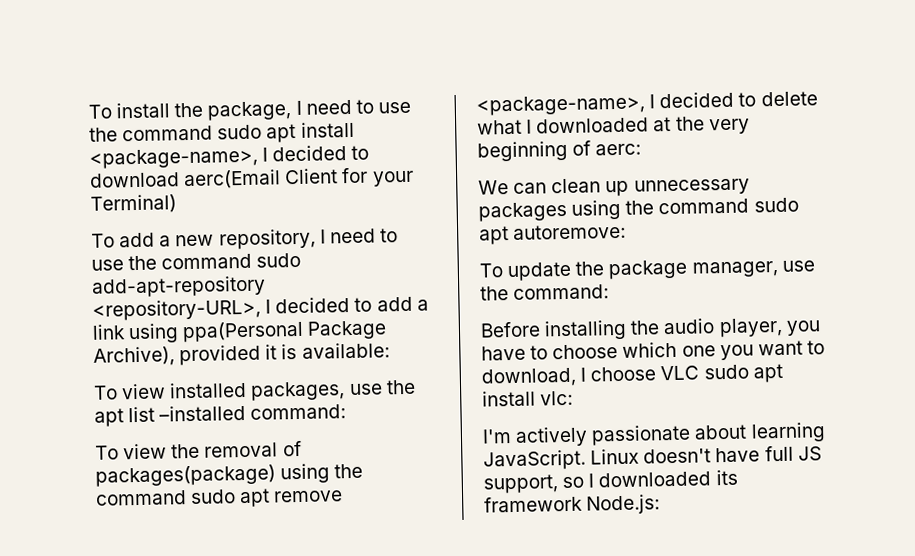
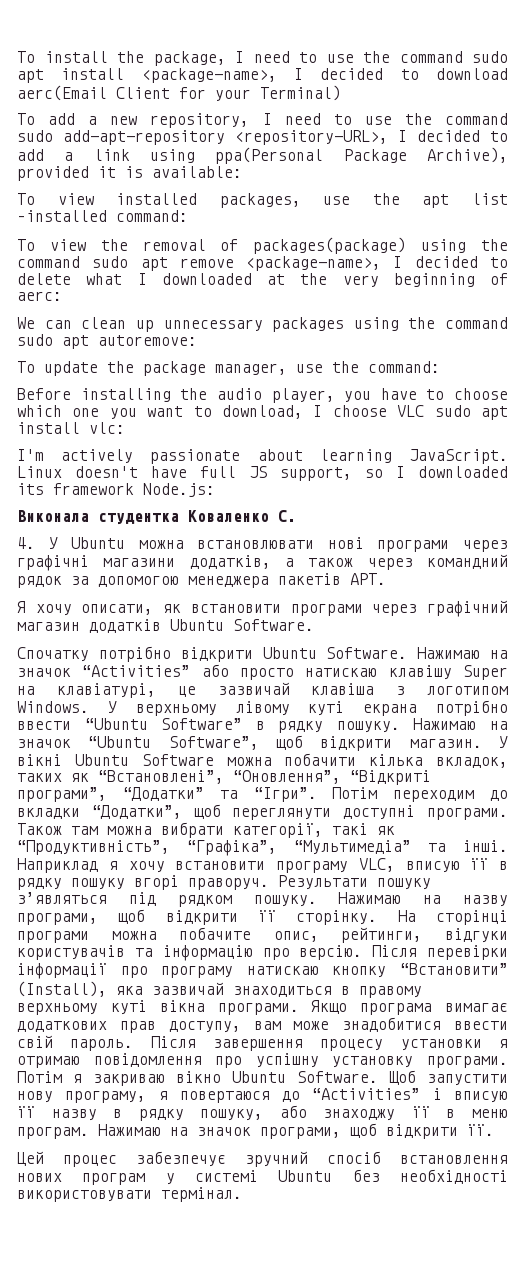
+ Виконала студентка Коваленко С.
+ 4. У Ubuntu можна встановлювати нові програми через графічні магазини додатків, а також через командний рядок за допомогою менеджера пакетів APT.
+ Я хочу описати, як встановити програми через графічний магазин додатків Ubuntu Software.
+ Спочатку потрібно відкрити Ubuntu Software. Нажимаю на значок “Activities” або просто натискаю клавішу Super на клавіатурі, це зазвичай клавіша з логотипом Windows. У верхньому лівому куті екрана потрібно ввести “Ubuntu Software” в рядку пошуку. Нажимаю на значок “Ubuntu Software”, щоб відкрити магазин. У вікні Ubuntu Software можна побачити кілька вкладок, таких як “Встановлені”, “Оновлення”, “Відкриті програми”, “Додатки” та “Ігри”. Потім переходим до вкладки “Додатки”, щоб переглянути доступні програми. Також там можна вибрати категорії, такі як “Продуктивність”, “Графіка”, “Мультимедіа” та інші. Наприклад я хочу встановити програму VLC, вписую її в рядку пошуку вгорі праворуч. Результати пошуку з’являться під рядком пошуку. Нажимаю на назву програми, щоб відкрити її сторінку. На сторінці програми можна побачите опис, рейтинги, відгуки користувачів та інформацію про версію. Після перевірки інформації про програму натискаю кнопку “Встановити” (Install), яка зазвичай знаходиться в правому верхньому куті вікна програми. Якщо програма вимагає додаткових прав доступу, вам може знадобитися ввести свій пароль. Після завершення процесу установки я отримаю повідомлення про успішну установку програми. Потім я закриваю вікно Ubuntu Software. Щоб запустити нову програму, я повертаюся до “Activities” і вписую її назву в рядку пошуку, або знаходжу її в меню програм. Нажимаю на значок програми, щоб відкрити її.
+ Цей процес забезпечує зручний спосіб встановлення нових програм у системі Ubuntu без необхідності використовувати термінал.

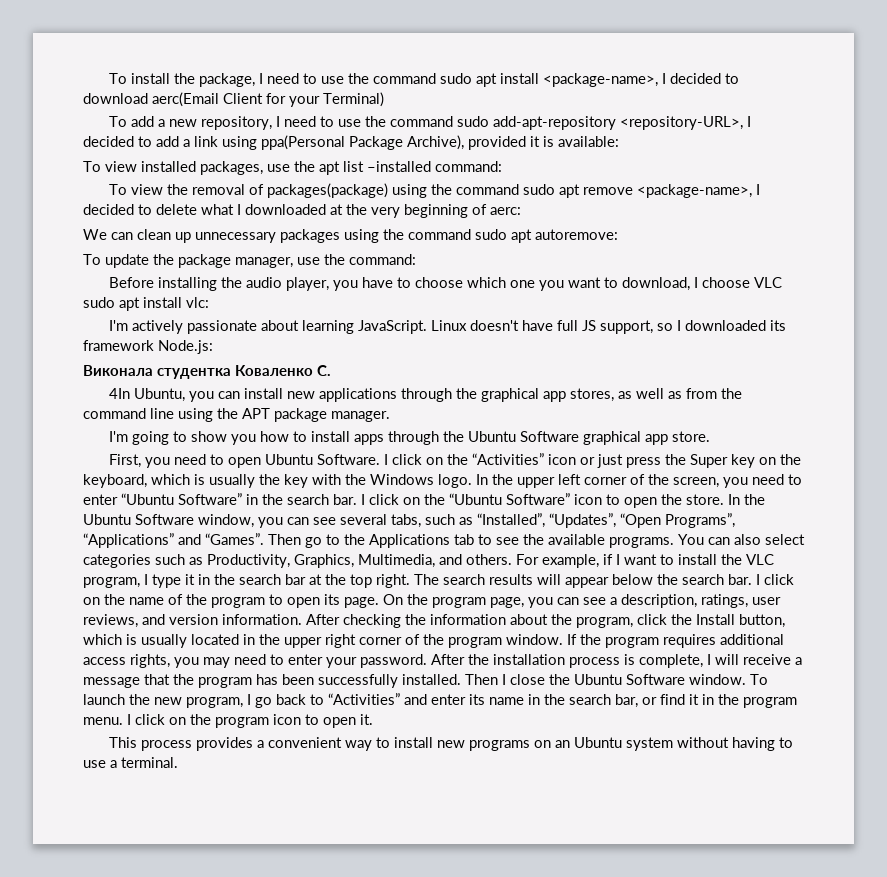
- 4. У Ubuntu можна встановлювати нові програми через графічні магазини додатків, а також через командний рядок за допомогою менеджера пакетів APT.
- Я хочу описати, як встановити програми через графічний магазин додатків Ubuntu Software.
- Спочатку потрібно відкрити Ubuntu Software. Нажимаю на значок “Activities” або просто натискаю клавішу Super на клавіатурі, це зазвичай клавіша з логотипом Windows. У верхньому лівому куті екрана потрібно ввести “Ubuntu Software” в рядку пошуку. Нажимаю на значок “Ubuntu Software”, щоб відкрити магазин. У вікні Ubuntu Software можна побачити кілька вкладок, таких як “Встановлені”, “Оновлення”, “Відкриті програми”, “Додатки” та “Ігри”. Потім переходим до вкладки “Додатки”, щоб переглянути доступні програми. Також там можна вибрати категорії, такі як “Продуктивність”, “Графіка”, “Мультимедіа” та інші. Наприклад я хочу встановити програму VLC, вписую її в рядку пошуку вгорі праворуч. Результати пошуку з’являться під рядком пошуку. Нажимаю на назву програми, щоб відкрити її сторінку. На сторінці програми можна побачите опис, рейтинги, відгуки користувачів та інформацію про версію. Після перевірки інформації про програму натискаю кнопку “Встановити” (Install), яка зазвичай знаходиться в правому верхньому куті вікна програми. Якщо програма вимагає додаткових прав доступу, вам може знадобитися ввести свій пароль. Після завершення процесу установки я отримаю повідомлення про успішну установку програми. Потім я закриваю вікно Ubuntu Software. Щоб запустити нову програму, я повертаюся до “Activities” і вписую її назву в рядку пошуку, або знаходжу її в меню програм. Нажимаю на значок програми, щоб відкрити її.
- Цей процес забезпечує зручний спосіб встановлення нових програм у системі Ubuntu без необхідності використовувати термінал.
+ 4In Ubuntu, you can install new applications through the graphical app stores, as well as from the command line using the APT package manager.
+ I'm going to show you how to install apps through the Ubuntu Software graphical app store.
+ First, you need to open Ubuntu Software. I click on the “Activities” icon or just press the Super key on the keyboard, which is usually the key with the Windows logo. In the upper left corner of the screen, you need to enter “Ubuntu Software” in the search bar. I click on the “Ubuntu Software” icon to open the store. In the Ubuntu Software window, you can see several tabs, such as “Installed”, “Updates”, “Open Programs”, “Applications” and “Games”. Then go to the Applications tab to see the available programs. You can also select categories such as Productivity, Graphics, Multimedia, and others. For example, if I want to install the VLC program, I type it in the search bar at the top right. The search results will appear below the search bar. I click on the name of the program to open its page. On the program page, you can see a description, ratings, user reviews, and version information. After checking the information about the program, click the Install button, which is usually located in the upper right corner of the program window. If the program requires additional access rights, you may need to enter your password. After the installation process is complete, I will receive a message that the program has been successfully installed. Then I close the Ubuntu Software window. To launch the new program, I go back to “Activities” and enter its name in the search bar, or find it in the program menu. I click on the program icon to open it.
+ This process provides a convenient way to install new programs on an Ubuntu system without having to use a terminal.

